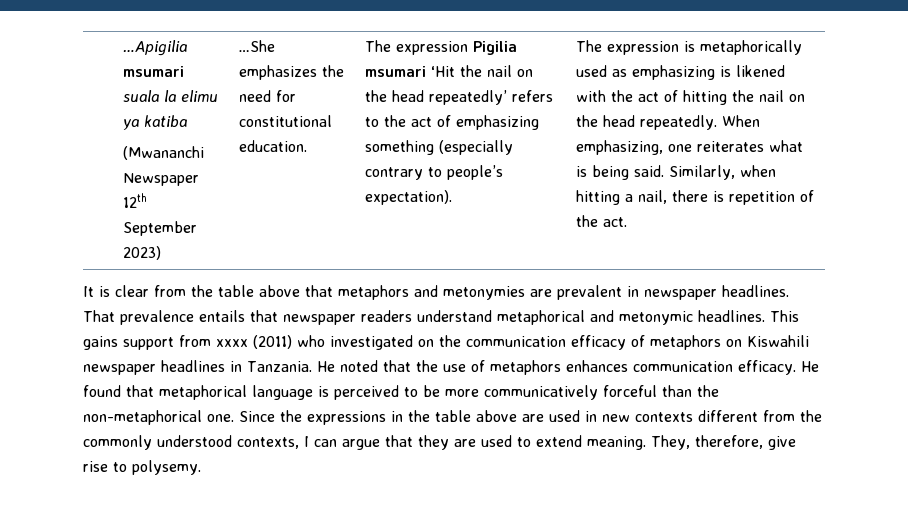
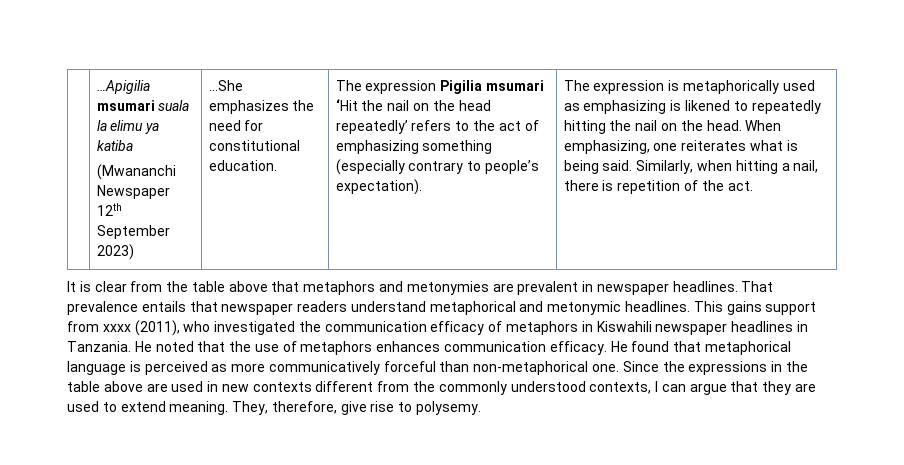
- The expression is metaphorically used as emphasizing is likened with the act of hitting the nail on the head repeatedly.
+ The expression is metaphorically used as emphasizing is likened to repeatedly hitting the nail on the head.
- This gains support from xxxx (2011) who investigated on the communication efficacy of metaphors on Kiswahili newspaper headlines in Tanzania.
+ This gains support from xxxx (2011), who investigated the communication efficacy of metaphors in Kiswahili newspaper headlines in Tanzania.
- He found that metaphorical language is perceived to be more communicatively forceful than the non-metaphorical one.
+ He found that metaphorical language is perceived as more communicatively forceful than non-metaphorical one.

